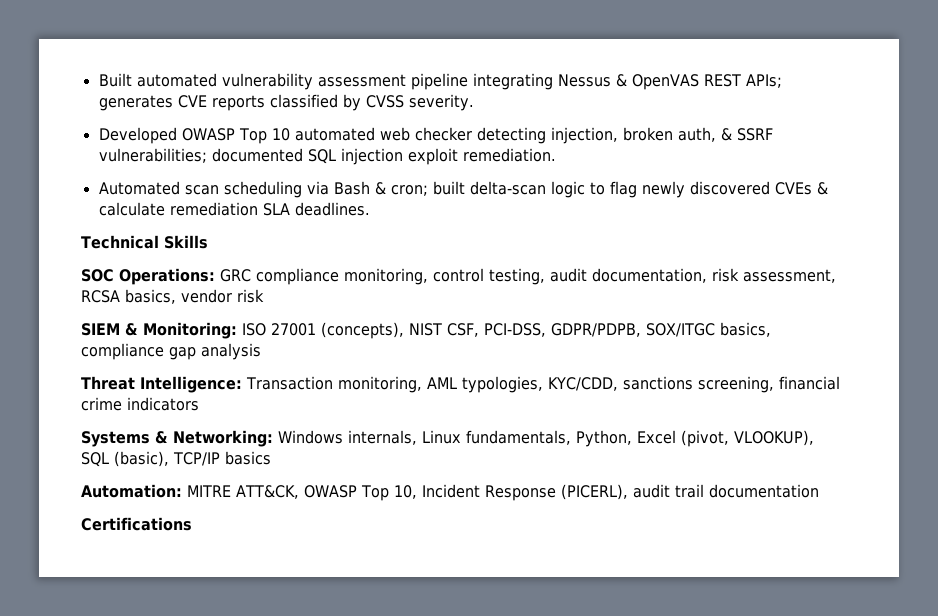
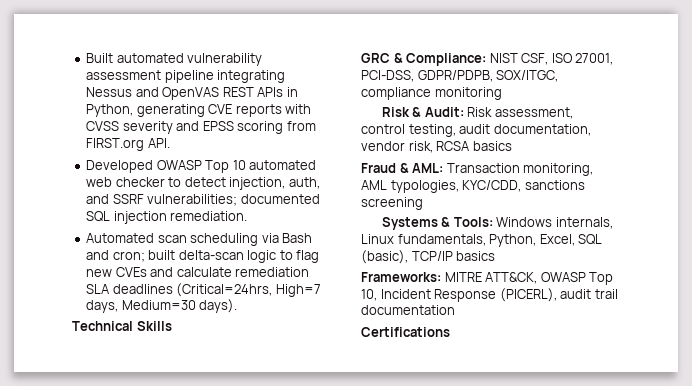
- Built automated vulnerability assessment pipeline integrating Nessus & OpenVAS REST APIs; generates CVE reports classified by CVSS severity.
+ Built automated vulnerability assessment pipeline integrating Nessus and OpenVAS REST APIs in Python, generating CVE reports with CVSS severity and EPSS scoring from FIRST.org API.
- Developed OWASP Top 10 automated web checker detecting injection, broken auth, & SSRF vulnerabilities; documented SQL injection exploit remediation.
+ Developed OWASP Top 10 automated web checker to detect injection, auth, and SSRF vulnerabilities; documented SQL injection remediation.
- Automated scan scheduling via Bash & cron; built delta-scan logic to flag newly discovered CVEs & calculate remediation SLA deadlines.
+ Automated scan scheduling via Bash and cron; built delta-scan logic to flag new CVEs and calculate remediation SLA deadlines (Critical=24hrs, High=7 days, Medium=30 days).
  Technical Skills
- SOC Operations: GRC compliance monitoring, control testing, audit documentation, risk assessment, RCSA basics, vendor risk
- SIEM & Monitoring: ISO 27001 (concepts), NIST CSF, PCI-DSS, GDPR/PDPB, SOX/ITGC basics, compliance gap analysis
- Threat Intelligence: Transaction monitoring, AML typologies, KYC/CDD, sanctions screening, financial crime indicators
+ GRC & Compliance: NIST CSF, ISO 27001, PCI-DSS, GDPR/PDPB, SOX/ITGC, compliance monitoring
+ Risk & Audit: Risk assessment, control testing, audit documentation, vendor risk, RCSA basics
+ Fraud & AML: Transaction monitoring, AML typologies, KYC/CDD, sanctions screening
- Systems & Networking: Windows internals, Linux fundamentals, Python, Excel (pivot, VLOOKUP), SQL (basic), TCP/IP basics
+ Systems & Tools: Windows internals, Linux fundamentals, Python, Excel, SQL (basic), TCP/IP basics
- Automation: MITRE ATT&CK, OWASP Top 10, Incident Response (PICERL), audit trail documentation
+ Frameworks: MITRE ATT&CK, OWASP Top 10, Incident Response (PICERL), audit trail documentation

